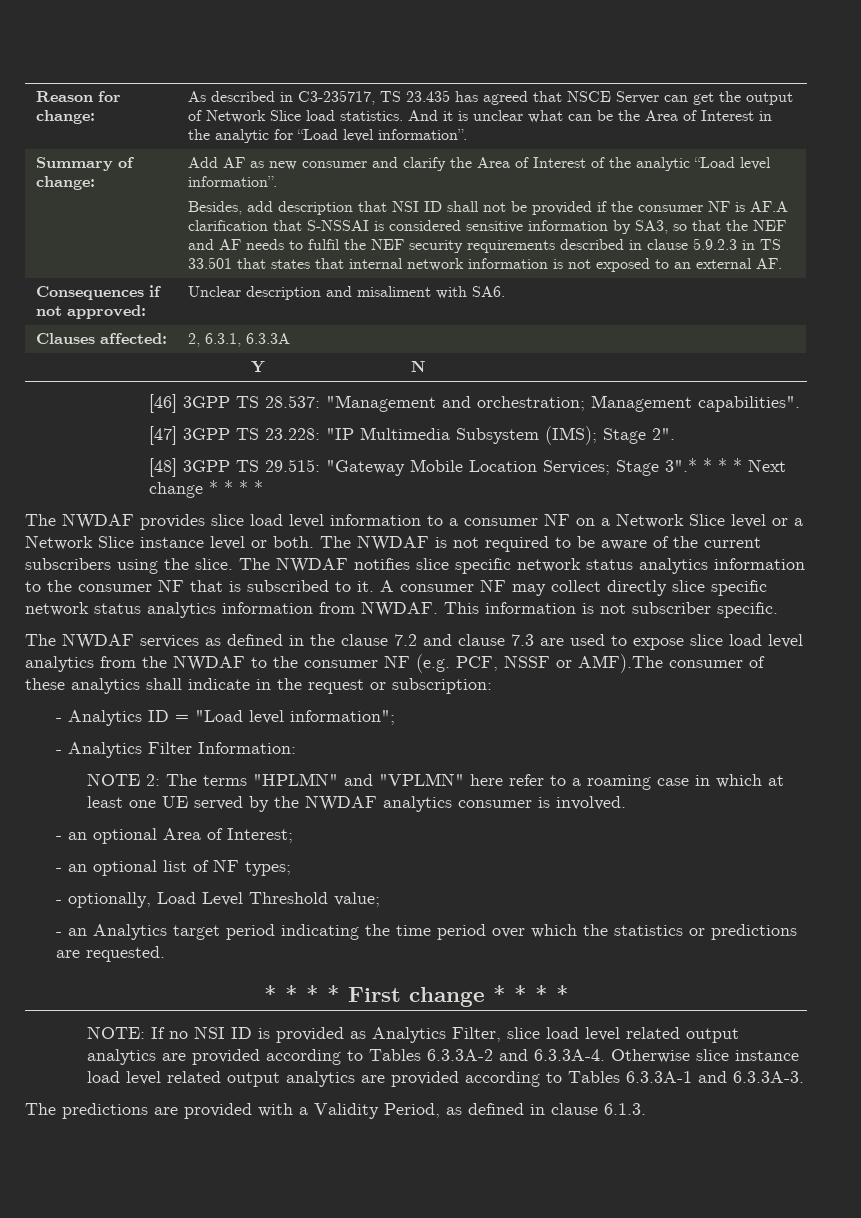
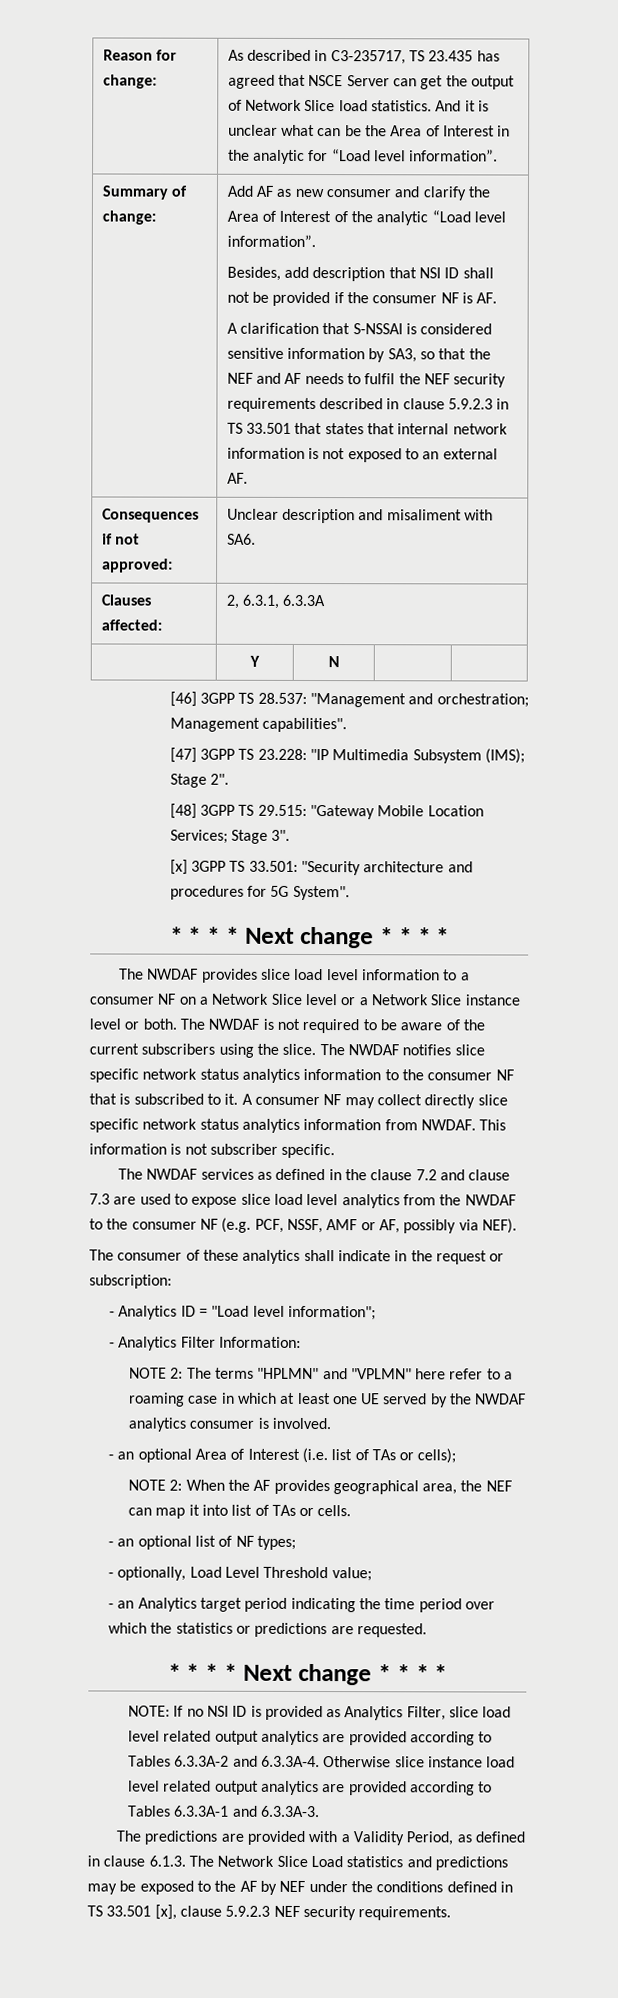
- Besides, add description that NSI ID shall not be provided if the consumer NF is AF.A clarification that S-NSSAI is considered sensitive information by SA3, so that the NEF and AF needs to fulfil the NEF security requirements described in clause 5.9.2.3 in TS 33.501 that states that internal network information is not exposed to an external AF.
+ Besides, add description that NSI ID shall not be provided if the consumer NF is AF.
+ A clarification that S-NSSAI is considered sensitive information by SA3, so that the NEF and AF needs to fulfil the NEF security requirements described in clause 5.9.2.3 in TS 33.501 that states that internal network information is not exposed to an external AF.
- [48] 3GPP TS 29.515: "Gateway Mobile Location Services; Stage 3".* * * * Next change * * * *
+ [48] 3GPP TS 29.515: "Gateway Mobile Location Services; Stage 3".
+ [x] 3GPP TS 33.501: "Security architecture and procedures for 5G System".
+ * * * * Next change * * * *
- The NWDAF services as defined in the clause 7.2 and clause 7.3 are used to expose slice load level analytics from the NWDAF to the consumer NF (e.g. PCF, NSSF or AMF).The consumer of these analytics shall indicate in the request or subscription:
+ The NWDAF services as defined in the clause 7.2 and clause 7.3 are used to expose slice load level analytics from the NWDAF to the consumer NF (e.g. PCF, NSSF, AMF or AF, possibly via NEF).
+ The consumer of these analytics shall indicate in the request or subscription:
- - an optional Area of Interest;
+ - an optional Area of Interest (i.e. list of TAs or cells);
+ NOTE 2: When the AF provides geographical area, the NEF can map it into list of TAs or cells.
  - an Analytics target period indicating the time period over which the statistics or predictions are requested.
- * * * * First change * * * *
+ * * * * Next change * * * *
- The predictions are provided with a Validity Period, as defined in clause 6.1.3.
+ The predictions are provided with a Validity Period, as defined in clause 6.1.3. The Network Slice Load statistics and predictions may be exposed to the AF by NEF under the conditions defined in TS 33.501 [x], clause 5.9.2.3 NEF security requirements.

